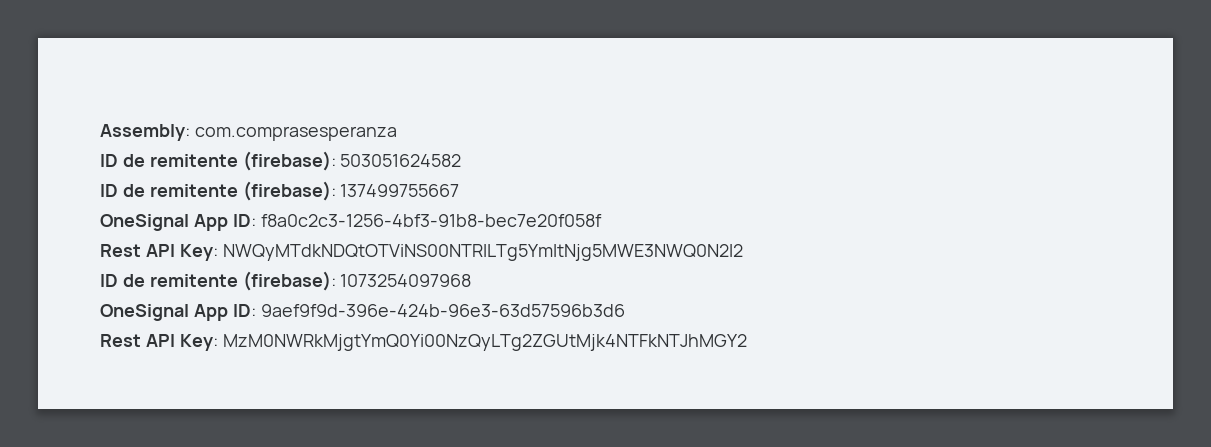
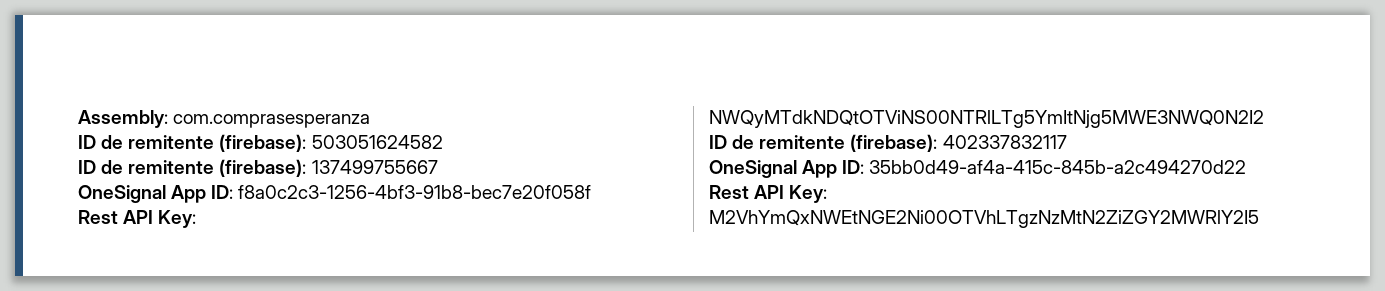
- ID de remitente (firebase): 1073254097968
- OneSignal App ID: 9aef9f9d-396e-424b-96e3-63d57596b3d6
- Rest API Key: MzM0NWRkMjgtYmQ0Yi00NzQyLTg2ZGUtMjk4NTFkNTJhMGY2
+ ID de remitente (firebase): 402337832117
+ OneSignal App ID: 35bb0d49-af4a-415c-845b-a2c494270d22
+ Rest API Key: M2VhYmQxNWEtNGE2Ni00OTVhLTgzNzMtN2ZiZGY2MWRlY2I5

